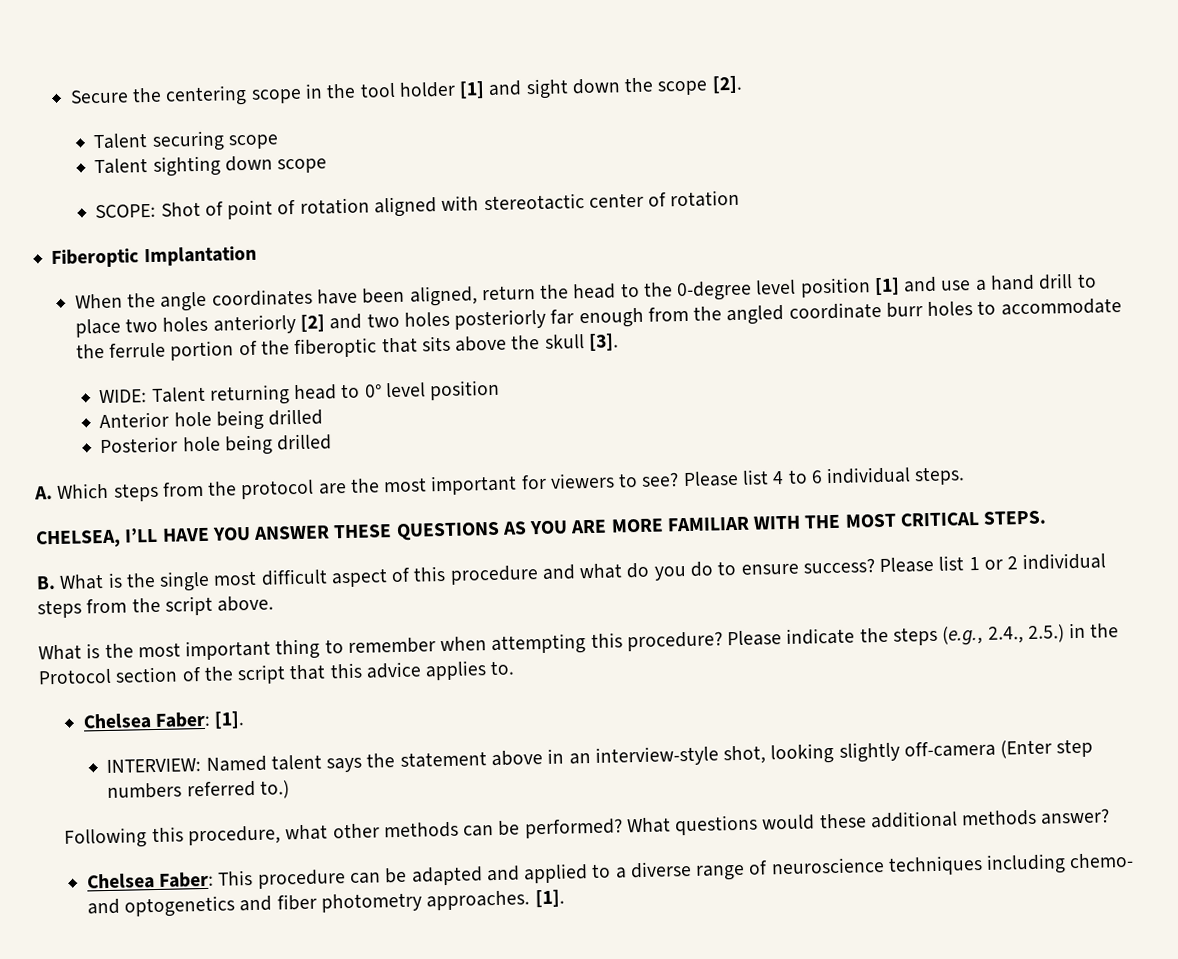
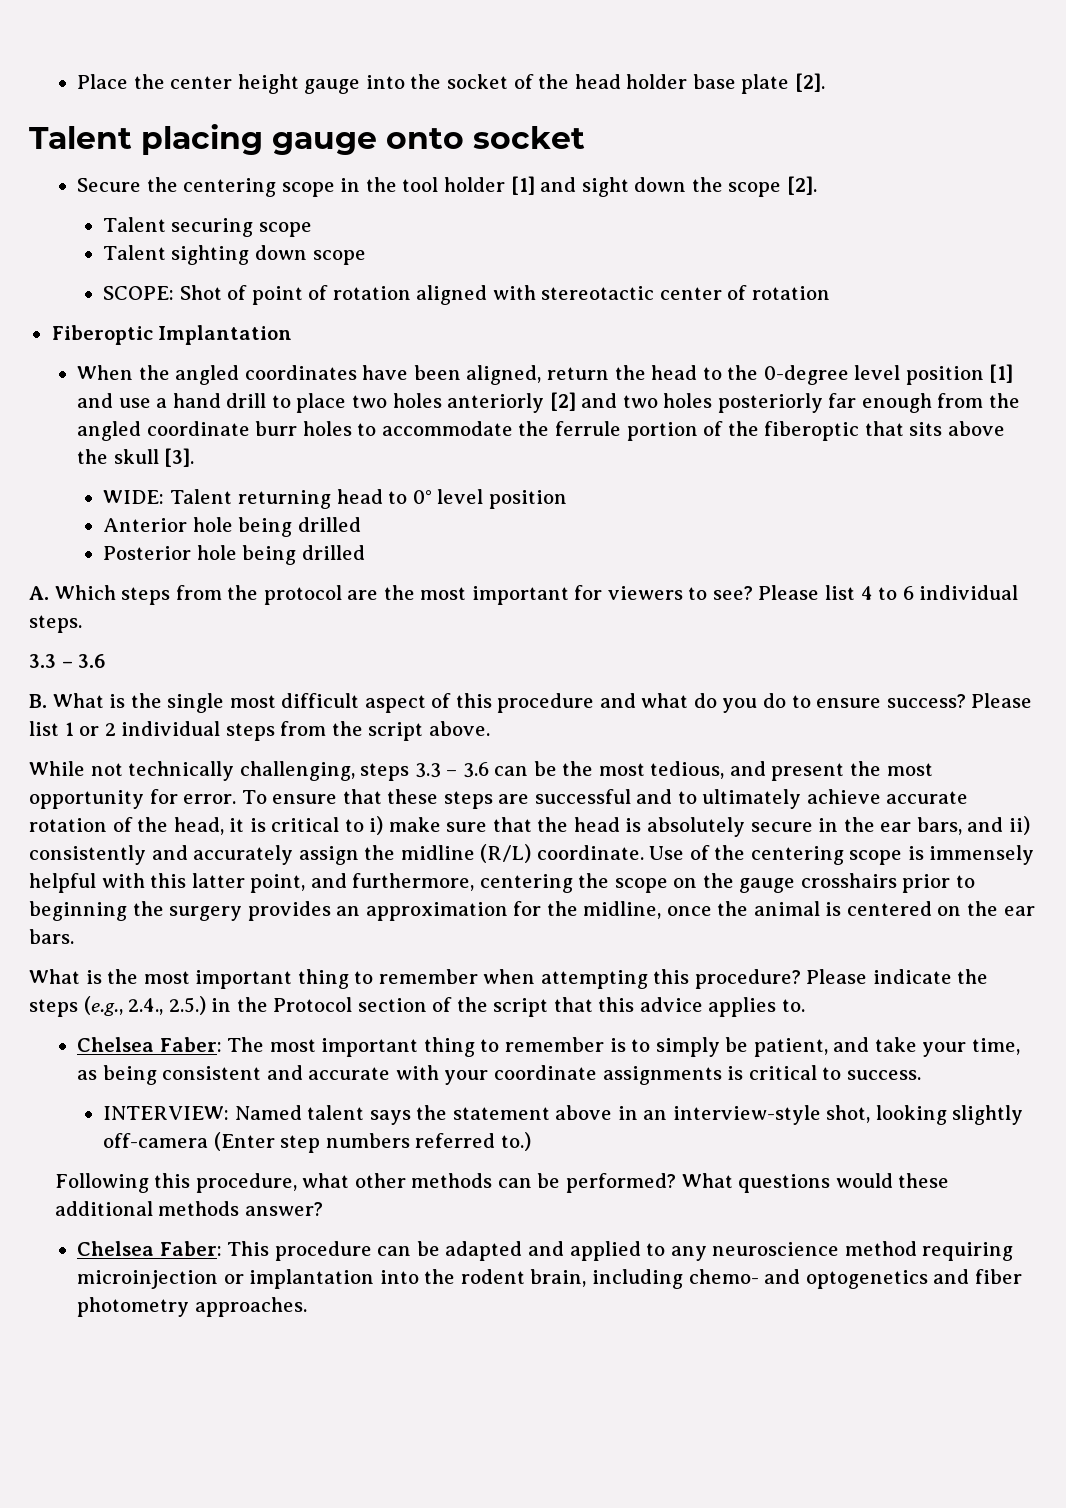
+ Place the center height gauge into the socket of the head holder base plate [2].
+ Talent placing gauge onto socket
- When the angle coordinates have been aligned, return the head to the 0-degree level position [1] and use a hand drill to place two holes anteriorly [2] and two holes posteriorly far enough from the angled coordinate burr holes to accommodate the ferrule portion of the fiberoptic that sits above the skull [3].
+ When the angled coordinates have been aligned, return the head to the 0-degree level position [1] and use a hand drill to place two holes anteriorly [2] and two holes posteriorly far enough from the angled coordinate burr holes to accommodate the ferrule portion of the fiberoptic that sits above the skull [3].
  Please list 4 to 6 individual steps.
- CHELSEA, I’LL HAVE YOU ANSWER THESE QUESTIONS AS YOU ARE MORE FAMILIAR WITH THE MOST CRITICAL STEPS.
+ 3.3 – 3.6
+ While not technically challenging, steps 3.3 – 3.6 can be the most tedious, and present the most opportunity for error. To ensure that these steps are successful and to ultimately achieve accurate rotation of the head, it is critical to i) make sure that the head is absolutely secure in the ear bars, and ii) consistently and accurately assign the midline (R/L) coordinate. Use of the centering scope is immensely helpful with this latter point, and furthermore, centering the scope on the gauge crosshairs prior to beginning the surgery provides an approximation for the midline, once the animal is centered on the ear bars.
- Chelsea Faber: [1].
+ Chelsea Faber: The most important thing to remember is to simply be patient, and take your time, as being consistent and accurate with your coordinate assignments is critical to success.
- Chelsea Faber: This procedure can be adapted and applied to a diverse range of neuroscience techniques including chemo- and optogenetics and fiber photometry approaches. [1].
+ Chelsea Faber: This procedure can be adapted and applied to any neuroscience method requiring microinjection or implantation into the rodent brain, including chemo- and optogenetics and fiber photometry approaches.

